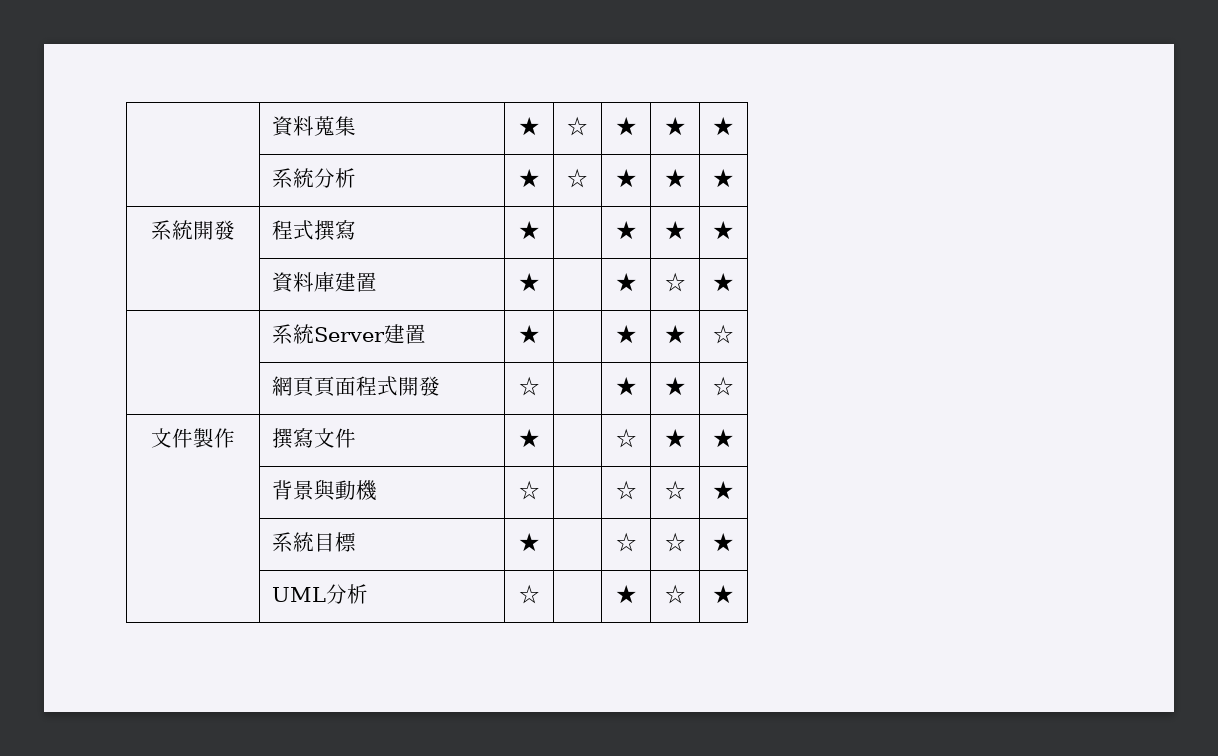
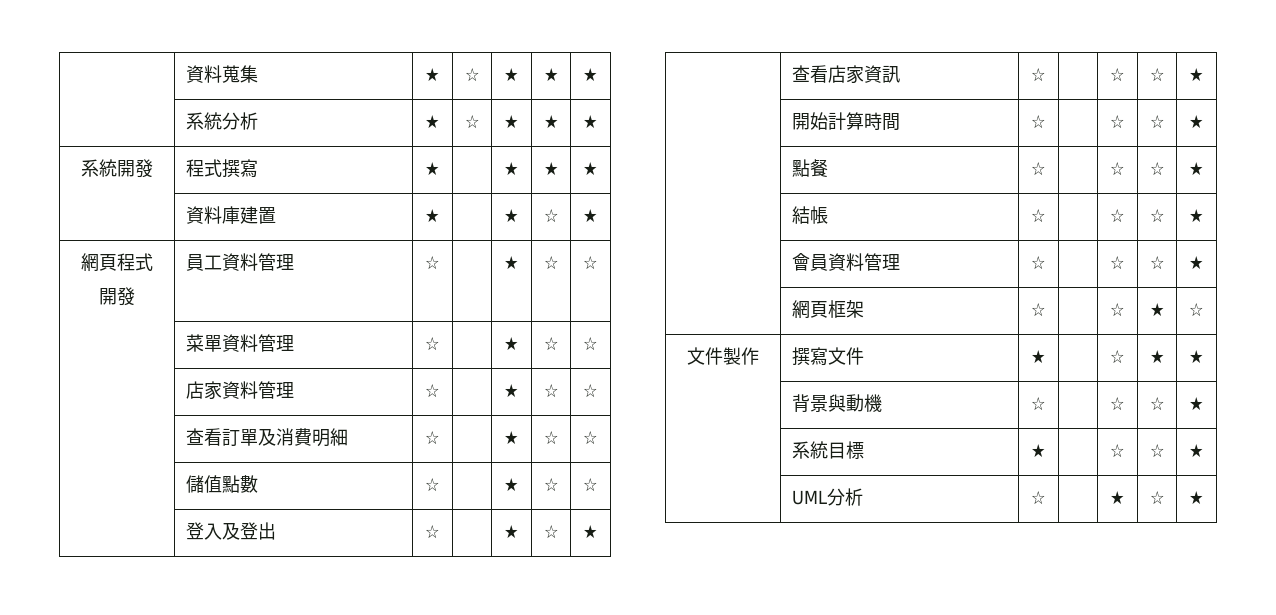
- | 系統Server建置 | ★ | | ★ | ★ | ☆
- | 網頁頁面程式開發 | ☆ | | ★ | ★ | ☆
+ 網頁程式
+ 開發 | 員工資料管理 | ☆ | | ★ | ☆ | ☆
+ | 菜單資料管理 | ☆ | | ★ | ☆ | ☆
+ | 店家資料管理 | ☆ | | ★ | ☆ | ☆
+ | 查看訂單及消費明細 | ☆ | | ★ | ☆ | ☆
+ | 儲值點數 | ☆ | | ★ | ☆ | ☆
+ | 登入及登出 | ☆ | | ★ | ☆ | ★
+ | 查看店家資訊 | ☆ | | ☆ | ☆ | ★
+ | 開始計算時間 | ☆ | | ☆ | ☆ | ★
+ | 點餐 | ☆ | | ☆ | ☆ | ★
+ | 結帳 | ☆ | | ☆ | ☆ | ★
+ | 會員資料管理 | ☆ | | ☆ | ☆ | ★
+ | 網頁框架 | ☆ | | ☆ | ★ | ☆

